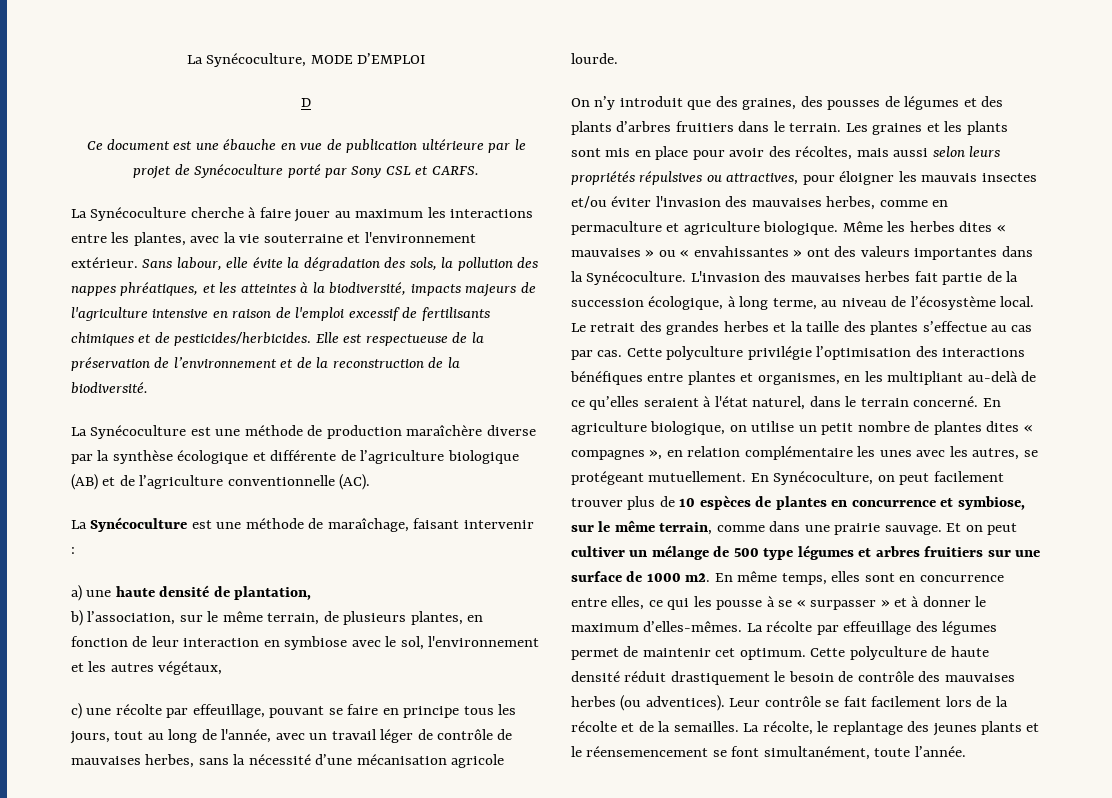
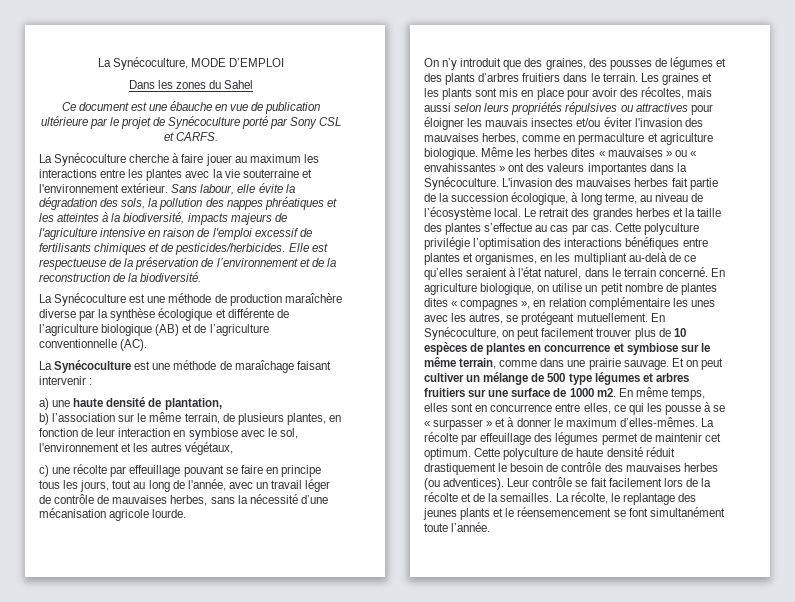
- D
+ Dans les zones du Sahel
- La Synécoculture cherche à faire jouer au maximum les interactions entre les plantes, avec la vie souterraine et l'environnement extérieur.
+ La Synécoculture cherche à faire jouer au maximum les interactions entre les plantes avec la vie souterraine et l'environnement extérieur.
- Sans labour, elle évite la dégradation des sols, la pollution des nappes phréatiques, et les atteintes à la biodiversité, impacts majeurs de l'agriculture intensive en raison de l'emploi excessif de fertilisants chimiques et de pesticides/herbicides.
+ Sans labour, elle évite la dégradation des sols, la pollution des nappes phréatiques et les atteintes à la biodiversité, impacts majeurs de l'agriculture intensive en raison de l'emploi excessif de fertilisants chimiques et de pesticides/herbicides.
- La Synécoculture est une méthode de maraîchage, faisant intervenir :
+ La Synécoculture est une méthode de maraîchage faisant intervenir :
- b) l’association, sur le même terrain, de plusieurs plantes, en fonction de leur interaction en symbiose avec le sol, l'environnement et les autres végétaux,
+ b) l’association sur le même terrain, de plusieurs plantes, en fonction de leur interaction en symbiose avec le sol, l'environnement et les autres végétaux,
- c) une récolte par effeuillage, pouvant se faire en principe tous les jours, tout au long de l'année, avec un travail léger de contrôle de mauvaises herbes, sans la nécessité d’une mécanisation agricole lourde.
+ c) une récolte par effeuillage pouvant se faire en principe tous les jours, tout au long de l'année, avec un travail léger de contrôle de mauvaises herbes, sans la nécessité d’une mécanisation agricole lourde.
- Les graines et les plants sont mis en place pour avoir des récoltes, mais aussi selon leurs propriétés répulsives ou attractives, pour éloigner les mauvais insectes et/ou éviter l'invasion des mauvaises herbes, comme en permaculture et agriculture biologique.
+ Les graines et les plants sont mis en place pour avoir des récoltes, mais aussi selon leurs propriétés répulsives ou attractives pour éloigner les mauvais insectes et/ou éviter l'invasion des mauvaises herbes, comme en permaculture et agriculture biologique.
- En Synécoculture, on peut facilement trouver plus de 10 espèces de plantes en concurrence et symbiose, sur le même terrain, comme dans une prairie sauvage.
+ En Synécoculture, on peut facilement trouver plus de 10 espèces de plantes en concurrence et symbiose sur le même terrain, comme dans une prairie sauvage.
- La récolte, le replantage des jeunes plants et le réensemencement se font simultanément, toute l’année.
+ La récolte, le replantage des jeunes plants et le réensemencement se font simultanément toute l’année.

